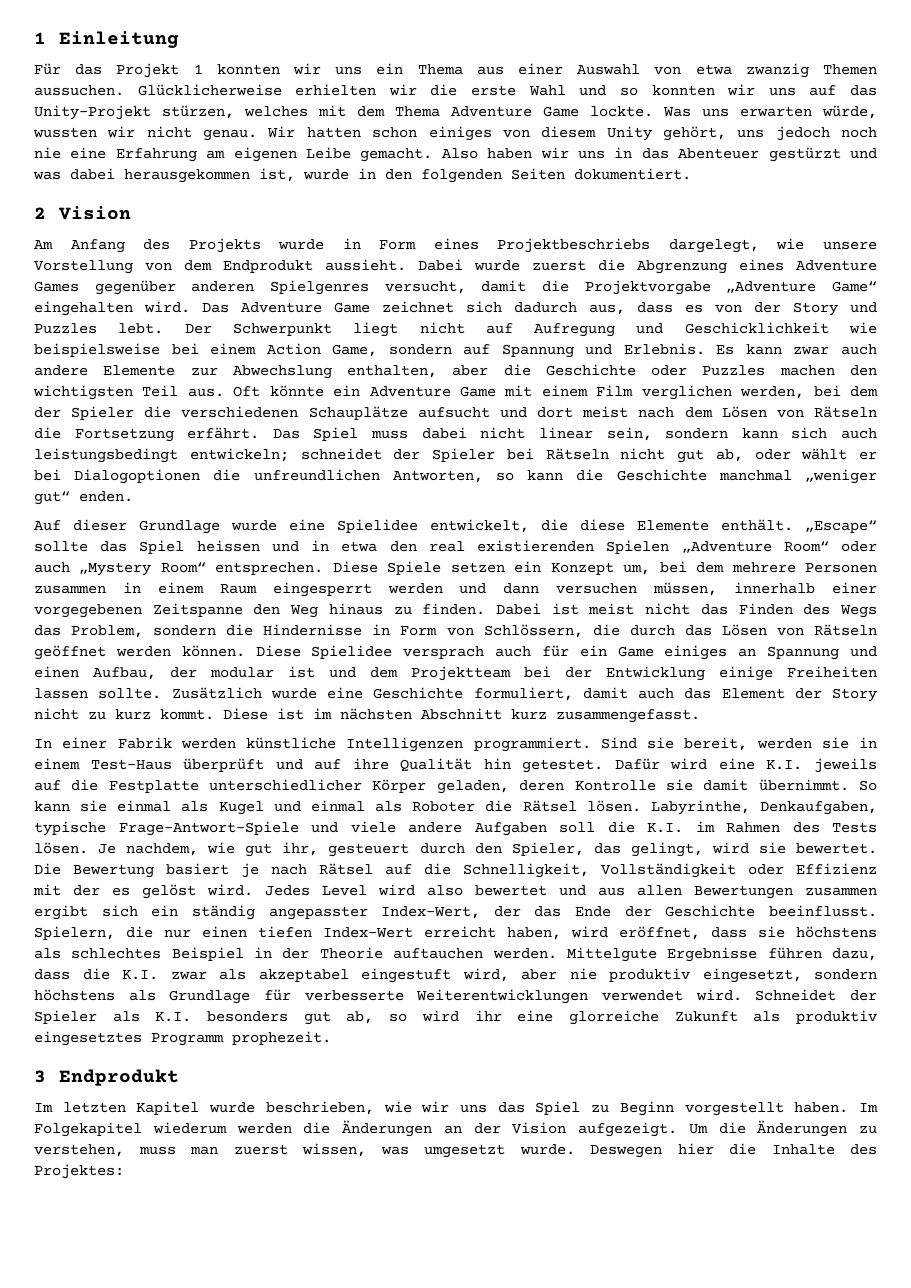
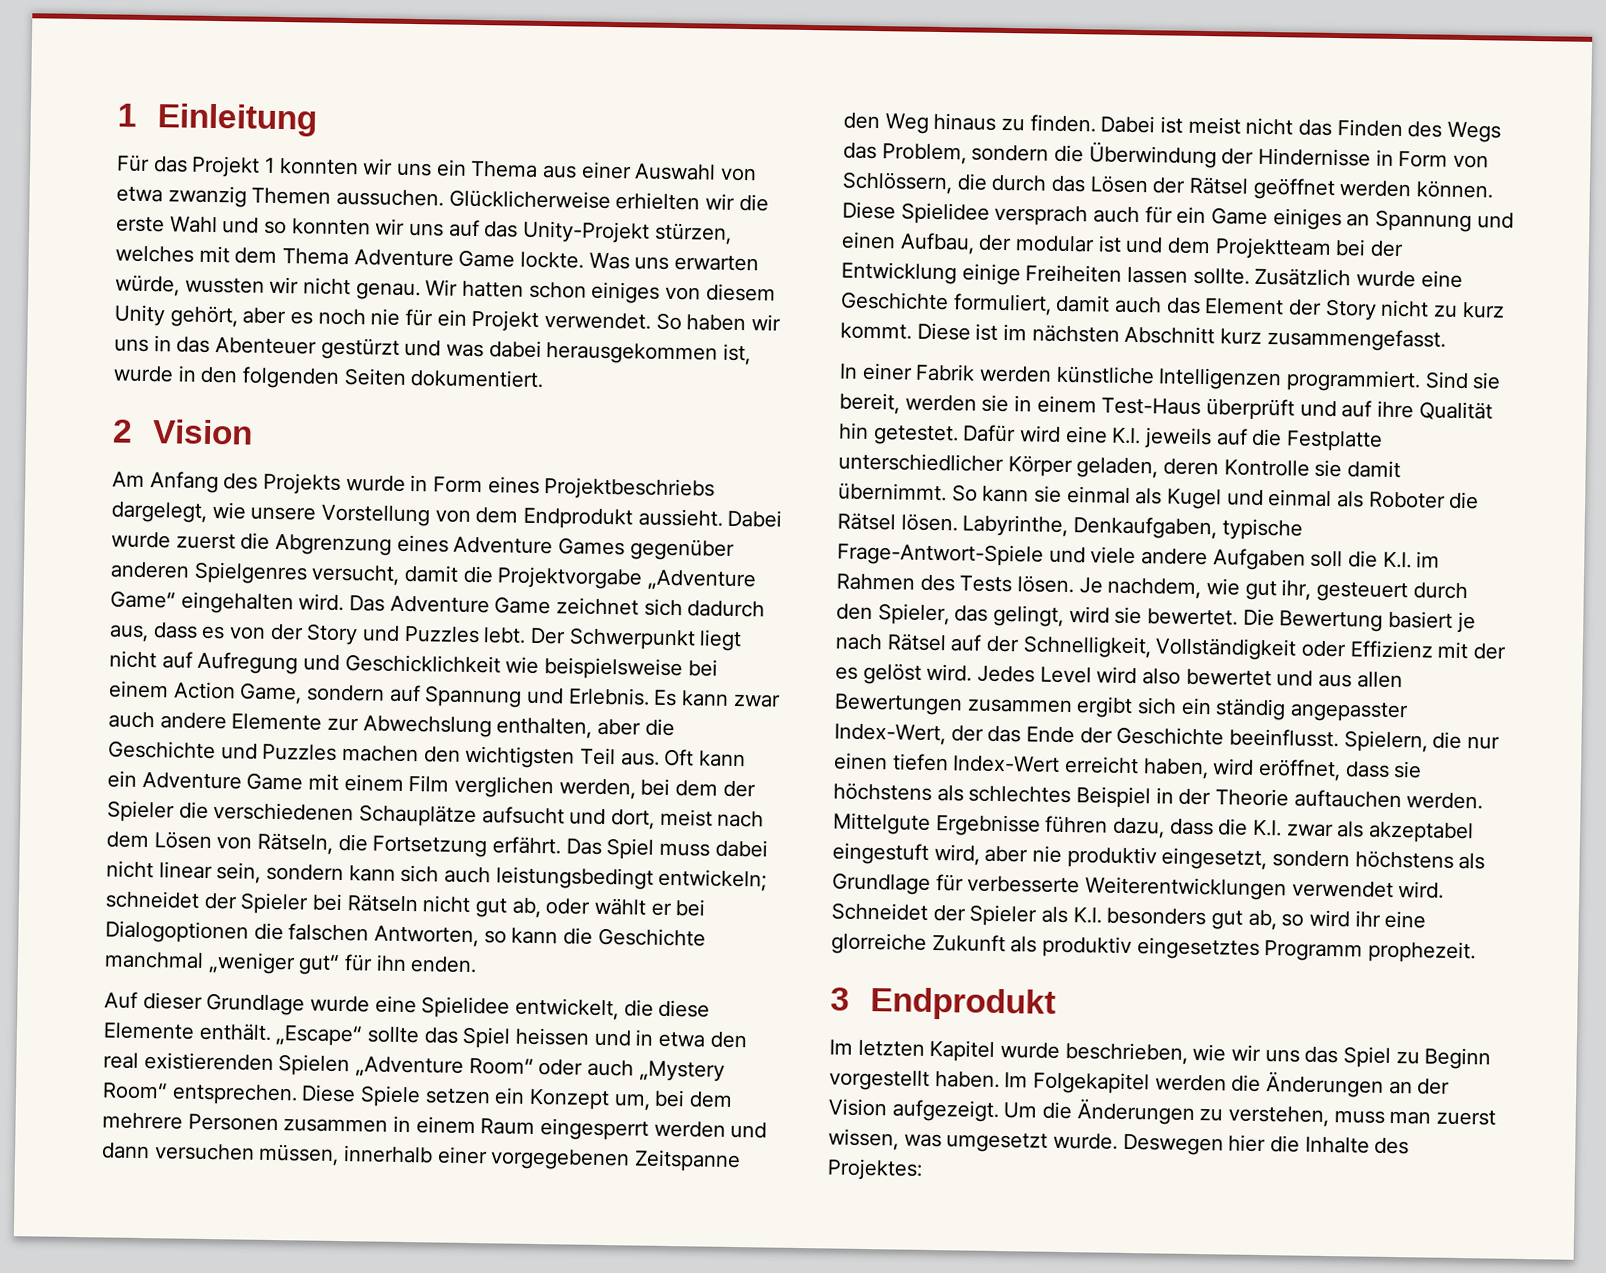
- Wir hatten schon einiges von diesem Unity gehört, uns jedoch noch nie eine Erfahrung am eigenen Leibe gemacht. Also haben wir uns in das Abenteuer gestürzt und was dabei herausgekommen ist, wurde in den folgenden Seiten dokumentiert.
+ Wir hatten schon einiges von diesem Unity gehört, aber es noch nie für ein Projekt verwendet. So haben wir uns in das Abenteuer gestürzt und was dabei herausgekommen ist, wurde in den folgenden Seiten dokumentiert.
- Es kann zwar auch andere Elemente zur Abwechslung enthalten, aber die Geschichte oder Puzzles machen den wichtigsten Teil aus.
+ Es kann zwar auch andere Elemente zur Abwechslung enthalten, aber die Geschichte und Puzzles machen den wichtigsten Teil aus.
- Oft könnte ein Adventure Game mit einem Film verglichen werden, bei dem der Spieler die verschiedenen Schauplätze aufsucht und dort meist nach dem Lösen von Rätseln die Fortsetzung erfährt.
+ Oft kann ein Adventure Game mit einem Film verglichen werden, bei dem der Spieler die verschiedenen Schauplätze aufsucht und dort, meist nach dem Lösen von Rätseln, die Fortsetzung erfährt.
- Das Spiel muss dabei nicht linear sein, sondern kann sich auch leistungsbedingt entwickeln; schneidet der Spieler bei Rätseln nicht gut ab, oder wählt er bei Dialogoptionen die unfreundlichen Antworten, so kann die Geschichte manchmal „weniger gut“ enden.
+ Das Spiel muss dabei nicht linear sein, sondern kann sich auch leistungsbedingt entwickeln; schneidet der Spieler bei Rätseln nicht gut ab, oder wählt er bei Dialogoptionen die falschen Antworten, so kann die Geschichte manchmal „weniger gut“ für ihn enden.
- Dabei ist meist nicht das Finden des Wegs das Problem, sondern die Hindernisse in Form von Schlössern, die durch das Lösen von Rätseln geöffnet werden können.
+ Dabei ist meist nicht das Finden des Wegs das Problem, sondern die Überwindung der Hindernisse in Form von Schlössern, die durch das Lösen der Rätsel geöffnet werden können.
- Die Bewertung basiert je nach Rätsel auf die Schnelligkeit, Vollständigkeit oder Effizienz mit der es gelöst wird.
+ Die Bewertung basiert je nach Rätsel auf der Schnelligkeit, Vollständigkeit oder Effizienz mit der es gelöst wird.
- Im Folgekapitel wiederum werden die Änderungen an der Vision aufgezeigt.
+ Im Folgekapitel werden die Änderungen an der Vision aufgezeigt.

